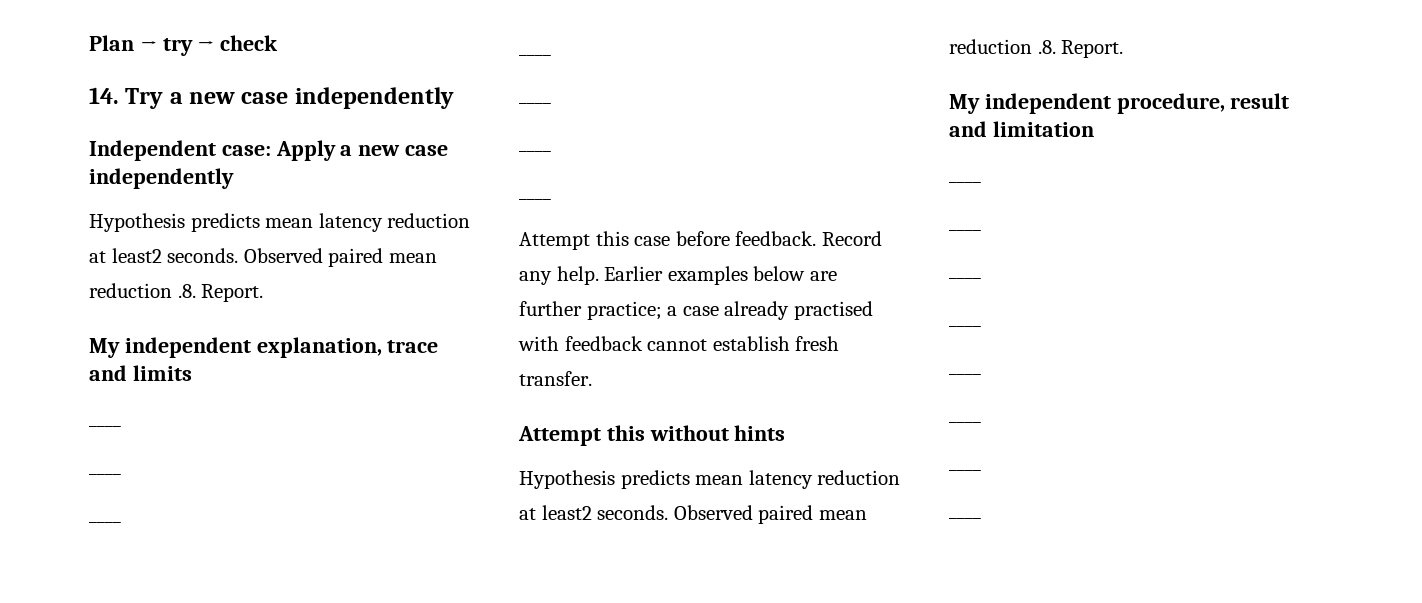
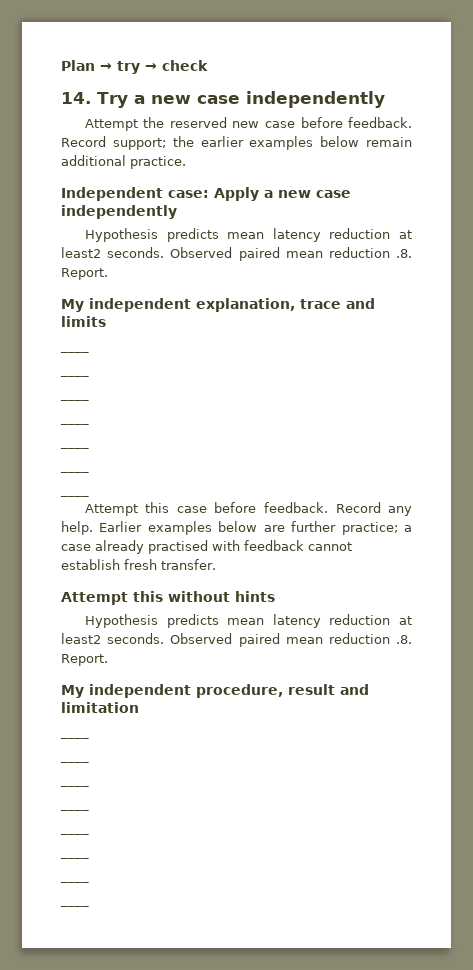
+ Attempt the reserved new case before feedback. Record support; the earlier examples below remain additional practice.

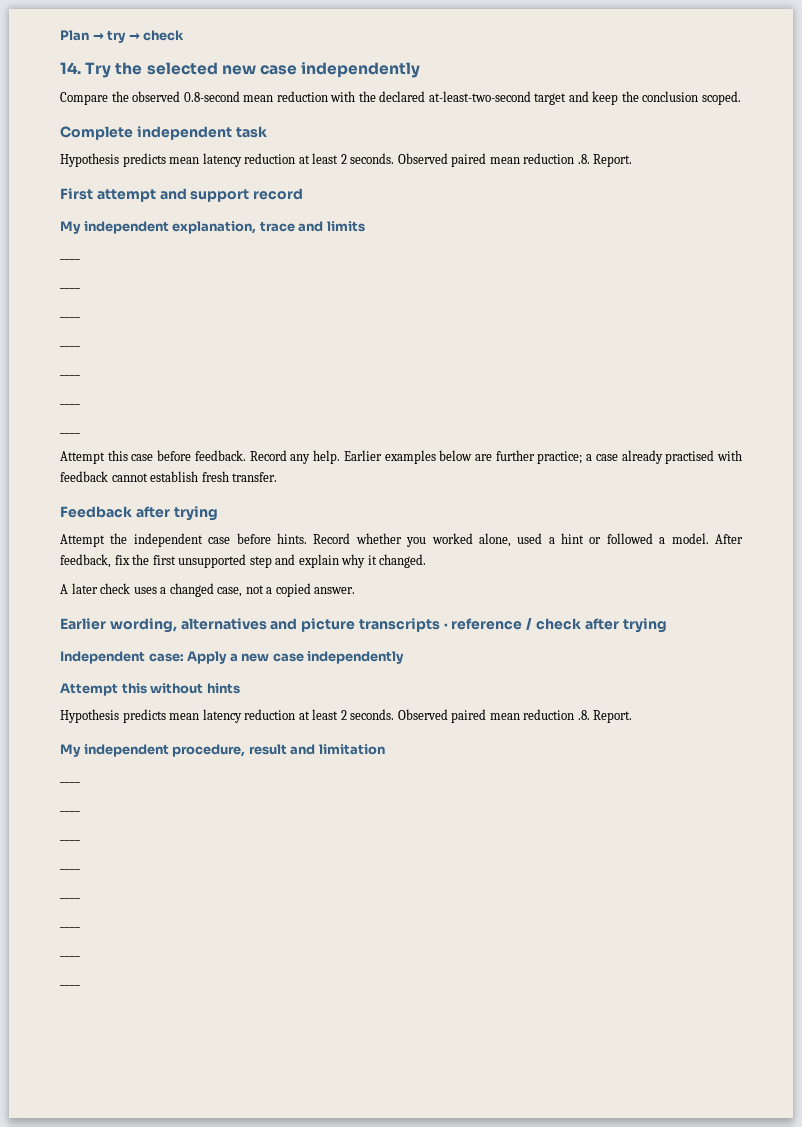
- 14. Try a new case independently
- Attempt the reserved new case before feedback. Record support; the earlier examples below remain additional practice.
- Independent case: Apply a new case independently
- Hypothesis predicts mean latency reduction at least2 seconds. Observed paired mean reduction .8. Report.
+ 14. Try the selected new case independently
+ Compare the observed 0.8-second mean reduction with the declared at-least-two-second target and keep the conclusion scoped.
+ Complete independent task
+ Hypothesis predicts mean latency reduction at least 2 seconds. Observed paired mean reduction .8. Report.
+ First attempt and support record
+ Feedback after trying
+ Attempt the independent case before hints. Record whether you worked alone, used a hint or followed a model. After feedback, fix the first unsupported step and explain why it changed.
+ A later check uses a changed case, not a copied answer.
+ Earlier wording, alternatives and picture transcripts · reference / check after trying
+ Independent case: Apply a new case independently
  Attempt this without hints
- Hypothesis predicts mean latency reduction at least2 seconds.
+ Hypothesis predicts mean latency reduction at least 2 seconds.

